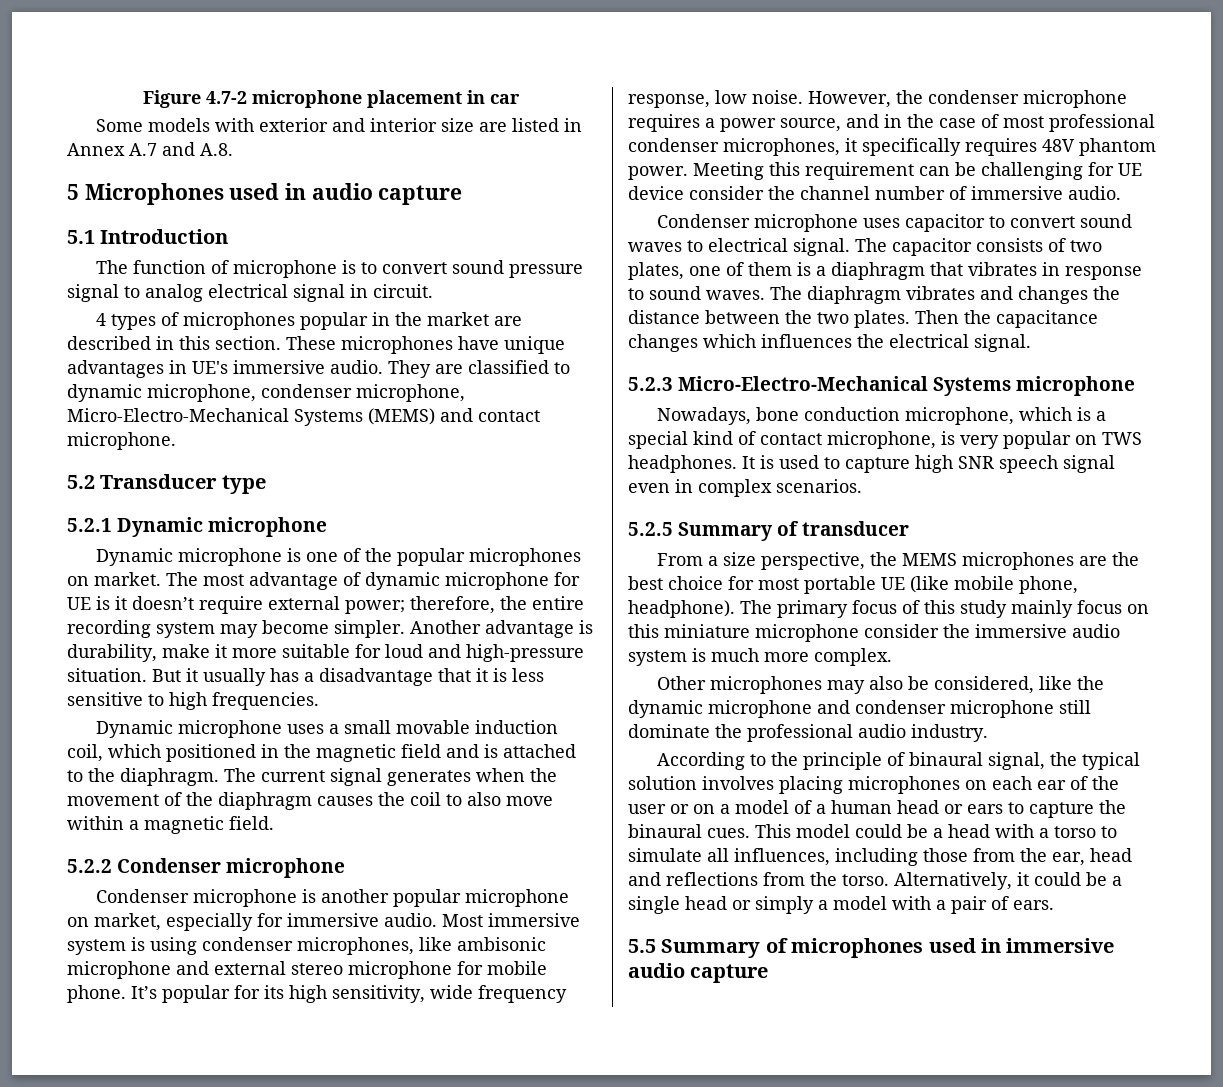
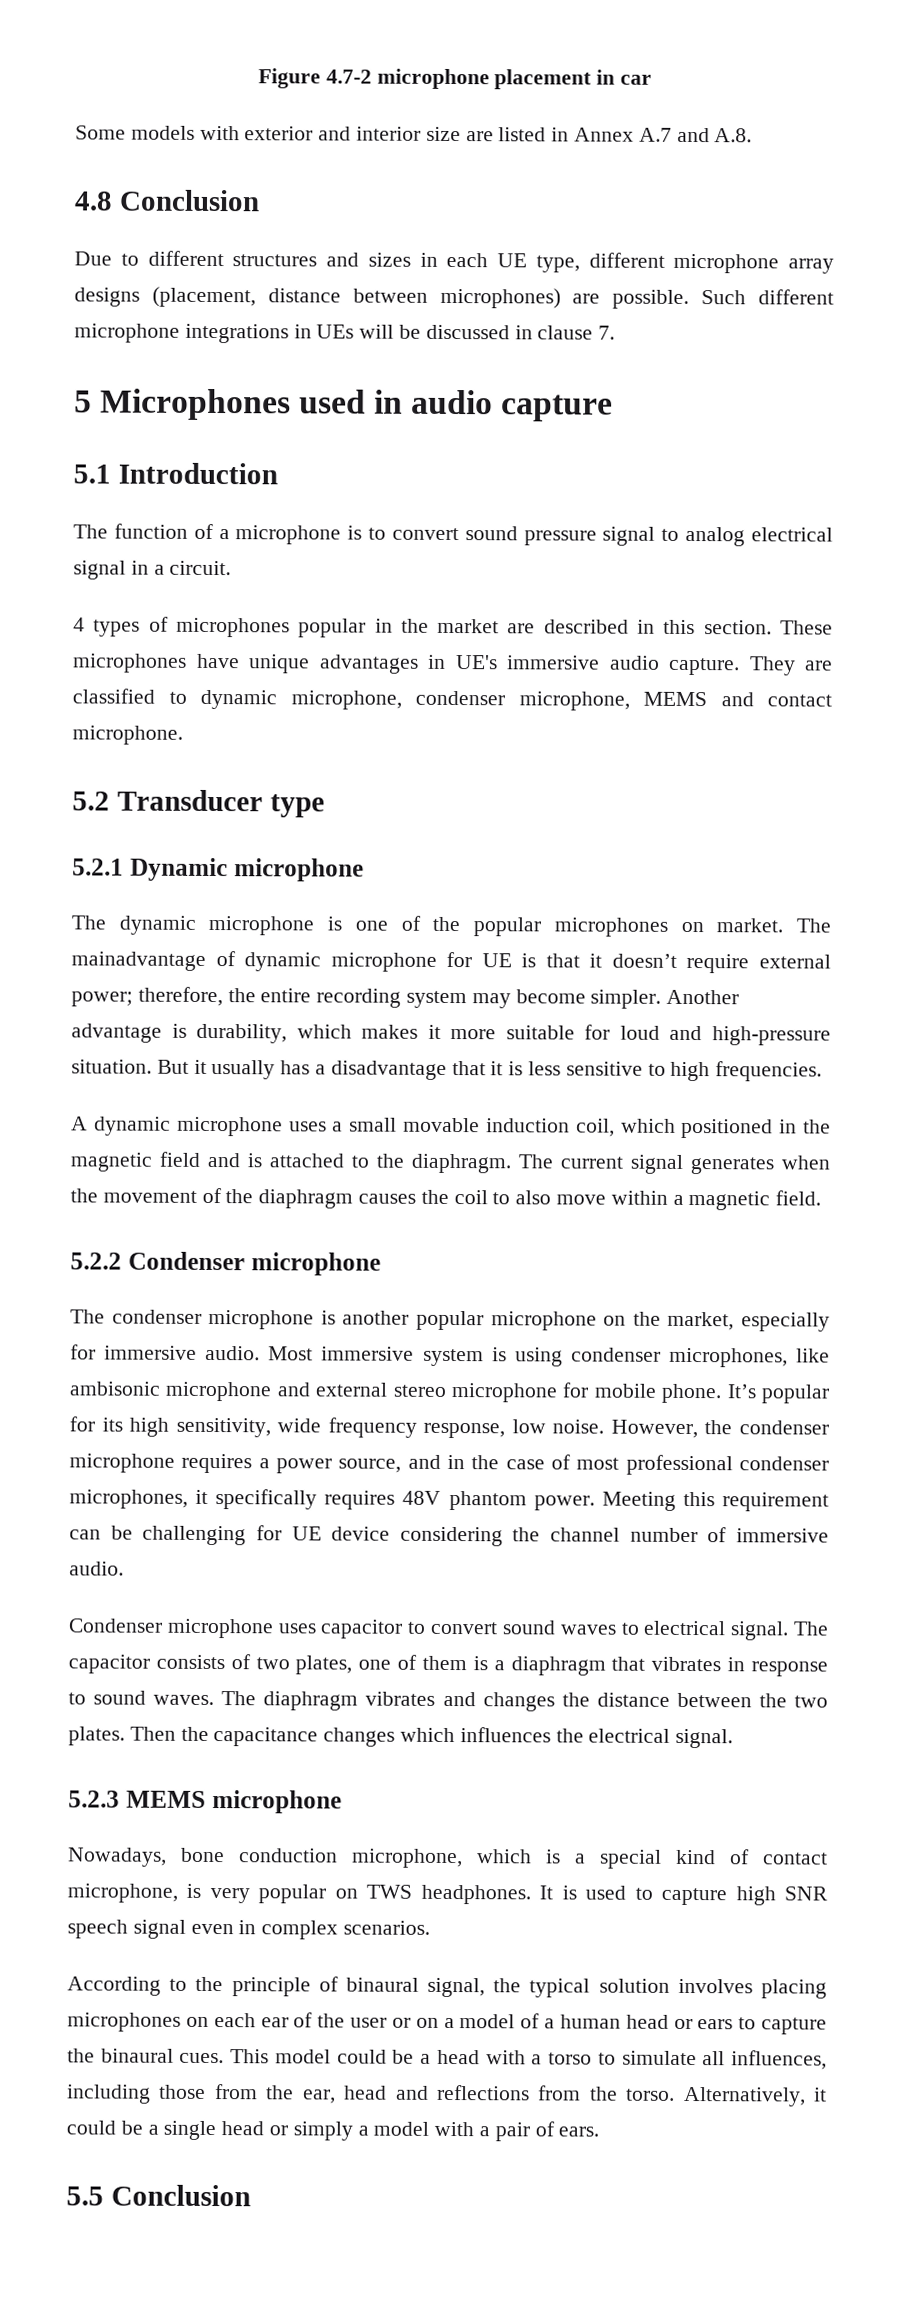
+ 4.8 Conclusion
+ Due to different structures and sizes in each UE type, different microphone array designs (placement, distance between microphones) are possible. Such different microphone integrations in UEs will be discussed in clause 7.
- The function of microphone is to convert sound pressure signal to analog electrical signal in circuit.
+ The function of a microphone is to convert sound pressure signal to analog electrical signal in a circuit.
- These microphones have unique advantages in UE's immersive audio.
+ These microphones have unique advantages in UE's immersive audio capture.
- They are classified to dynamic microphone, condenser microphone, Micro-Electro-Mechanical Systems (MEMS) and contact microphone.
+ They are classified to dynamic microphone, condenser microphone, MEMS and contact microphone.
- Dynamic microphone is one of the popular microphones on market.
+ The dynamic microphone is one of the popular microphones on market.
- The most advantage of dynamic microphone for UE is it doesn’t require external power; therefore, the entire recording system may become simpler.
+ The mainadvantage of dynamic microphone for UE is that it doesn’t require external power; therefore, the entire recording system may become simpler.
- Another advantage is durability, make it more suitable for loud and high-pressure situation.
+ Another advantage is durability, which makes it more suitable for loud and high-pressure situation.
- Dynamic microphone uses a small movable induction coil, which positioned in the magnetic field and is attached to the diaphragm.
+ A dynamic microphone uses a small movable induction coil, which positioned in the magnetic field and is attached to the diaphragm.
- Condenser microphone is another popular microphone on market, especially for immersive audio.
+ The condenser microphone is another popular microphone on the market, especially for immersive audio.
- Meeting this requirement can be challenging for UE device consider the channel number of immersive audio.
+ Meeting this requirement can be challenging for UE device considering the channel number of immersive audio.
- 5.2.3 Micro-Electro-Mechanical Systems microphone
+ 5.2.3 MEMS microphone
- 5.2.5 Summary of transducer
- From a size perspective, the MEMS microphones are the best choice for most portable UE (like mobile phone, headphone). The primary focus of this study mainly focus on this miniature microphone consider the immersive audio system is much more complex.
- Other microphones may also be considered, like the dynamic microphone and condenser microphone still dominate the professional audio industry.
- 5.5 Summary of microphones used in immersive audio capture
+ 5.5 Conclusion

